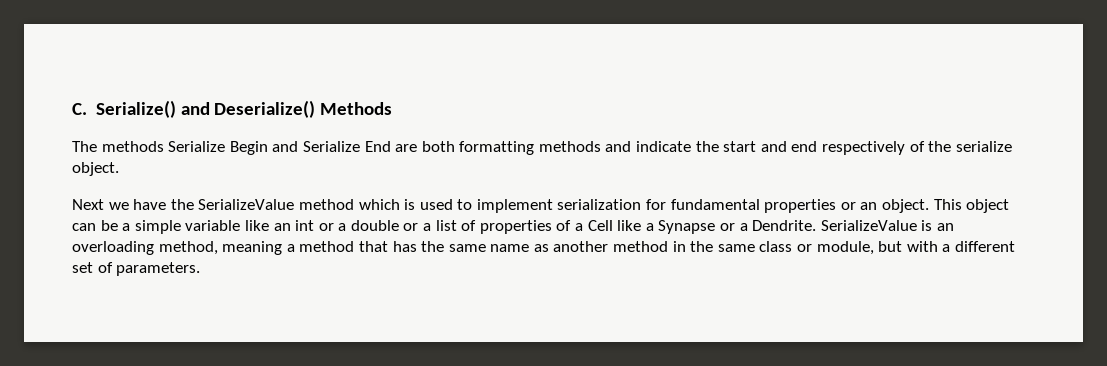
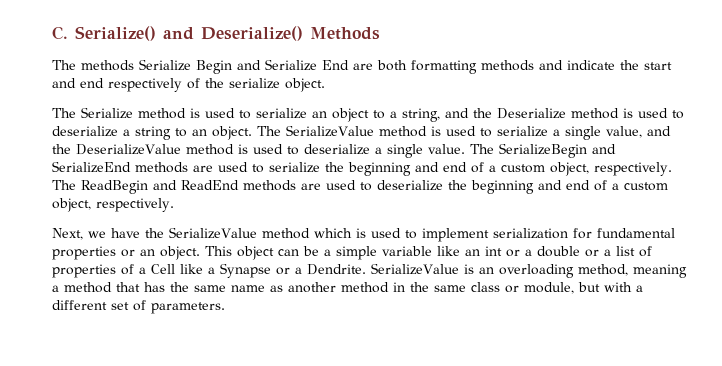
- Next we have the SerializeValue method which is used to implement serialization for fundamental properties or an object.
+ The Serialize method is used to serialize an object to a string, and the Deserialize method is used to deserialize a string to an object. The SerializeValue method is used to serialize a single value, and the DeserializeValue method is used to deserialize a single value. The SerializeBegin and SerializeEnd methods are used to serialize the beginning and end of a custom object, respectively. The ReadBegin and ReadEnd methods are used to deserialize the beginning and end of a custom object, respectively.
+ Next, we have the SerializeValue method which is used to implement serialization for fundamental properties or an object.

